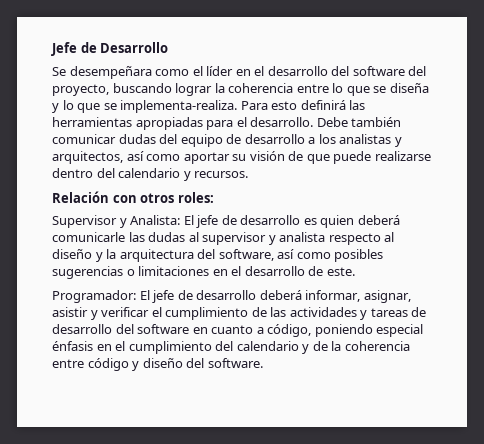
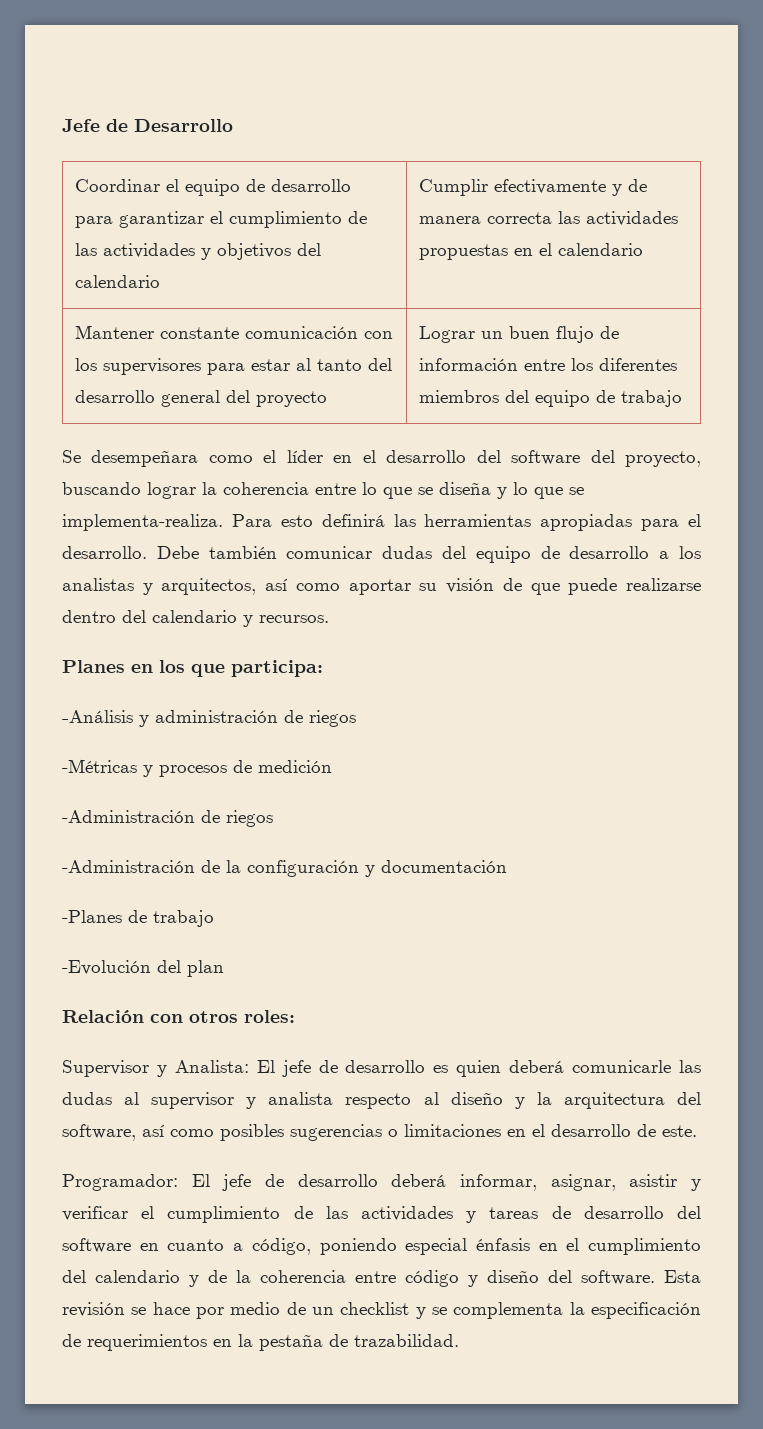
+ Coordinar el equipo de desarrollo para garantizar el cumplimiento de las actividades y objetivos del calendario | Cumplir efectivamente y de manera correcta las actividades propuestas en el calendario
+ Mantener constante comunicación con los supervisores para estar al tanto del desarrollo general del proyecto | Lograr un buen flujo de información entre los diferentes miembros del equipo de trabajo
+ Planes en los que participa:
+ -Análisis y administración de riegos
+ -Métricas y procesos de medición
+ -Administración de riegos
+ -Administración de la configuración y documentación
+ -Planes de trabajo
+ -Evolución del plan
+ Esta revisión se hace por medio de un checklist y se complementa la especificación de requerimientos en la pestaña de trazabilidad.

